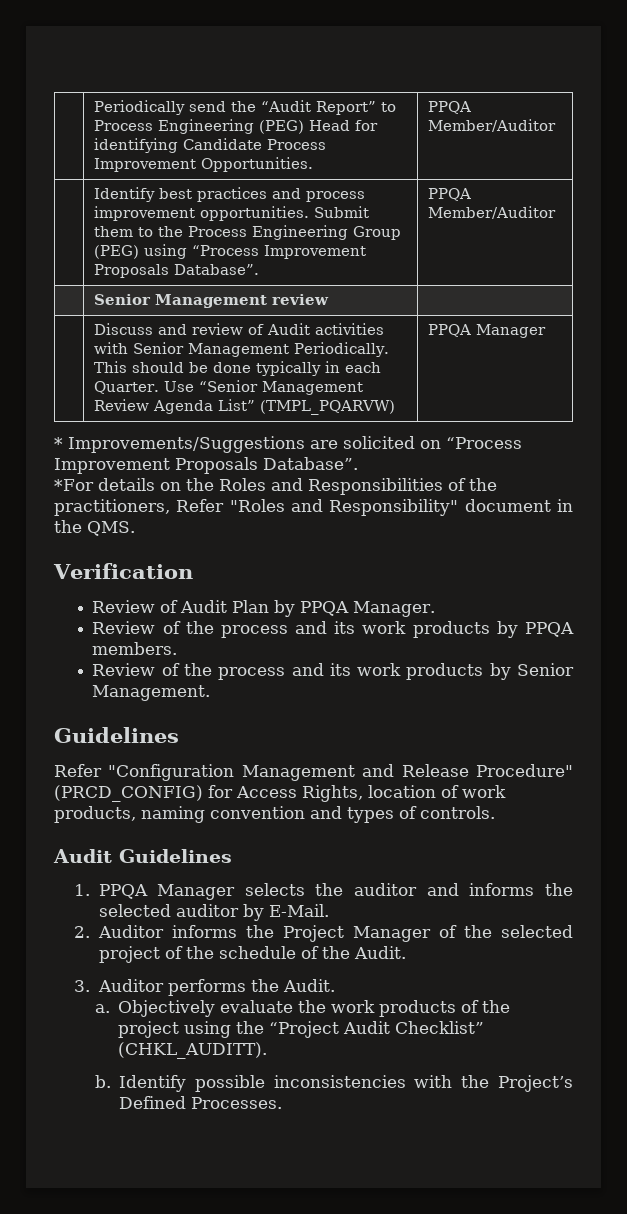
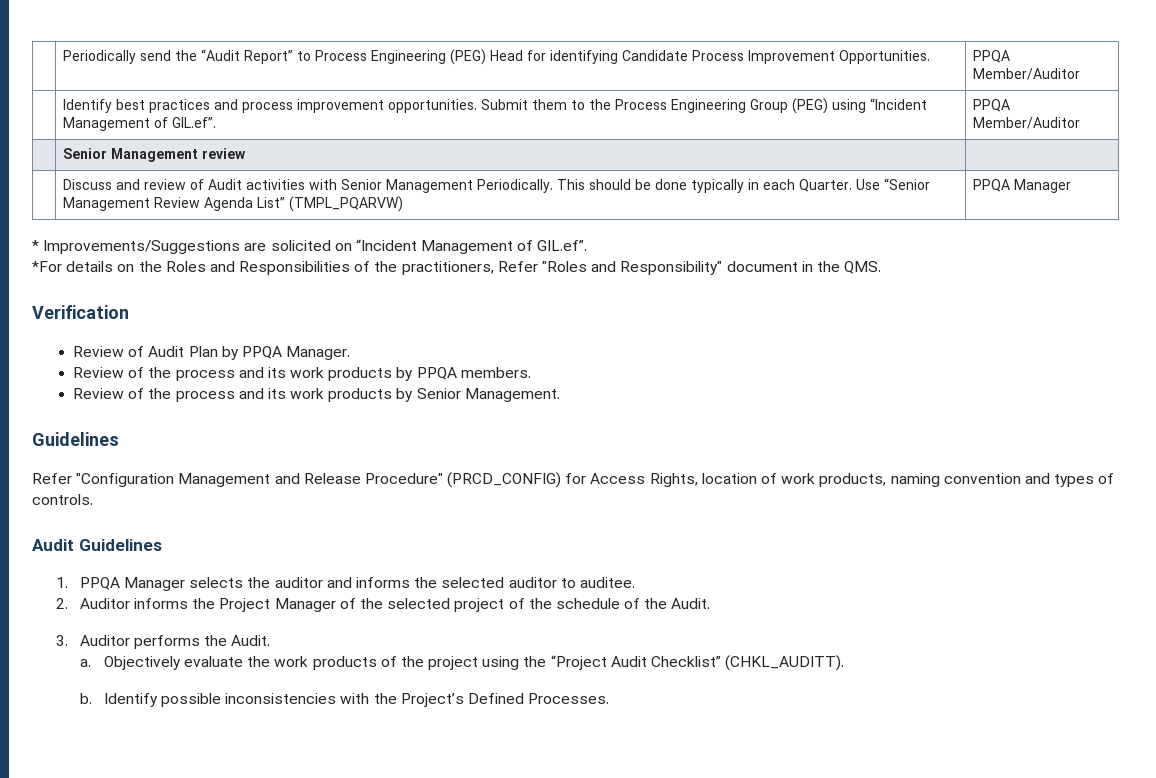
- | Identify best practices and process improvement opportunities. Submit them to the Process Engineering Group (PEG) using “Process Improvement Proposals Database”. | PPQA Member/Auditor
+ | Identify best practices and process improvement opportunities. Submit them to the Process Engineering Group (PEG) using “Incident Management of GIL.ef”. | PPQA Member/Auditor
- * Improvements/Suggestions are solicited on “Process Improvement Proposals Database”.
+ * Improvements/Suggestions are solicited on “Incident Management of GIL.ef”.
- 1. PPQA Manager selects the auditor and informs the selected auditor by E-Mail.
+ 1. PPQA Manager selects the auditor and informs the selected auditor to auditee.

